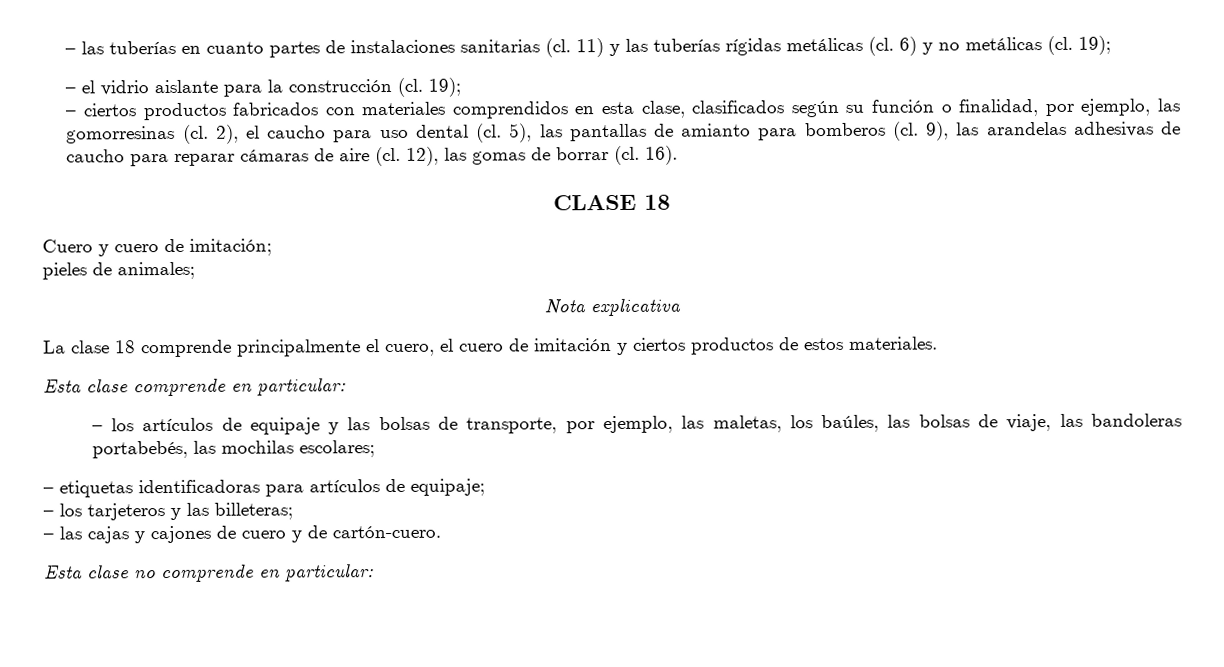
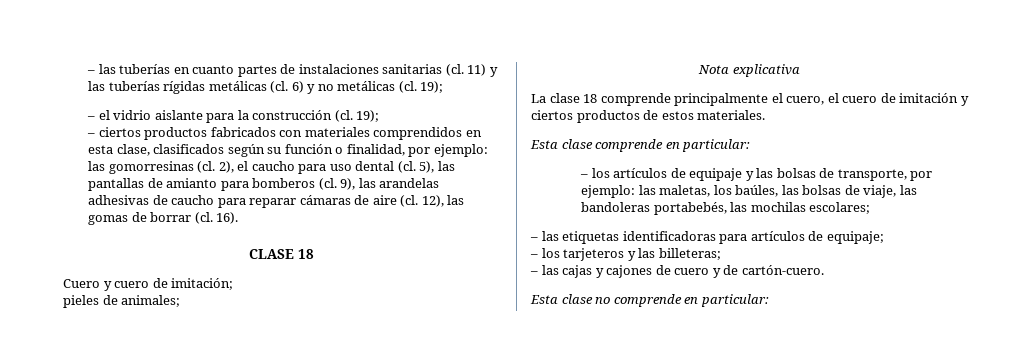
- – ciertos productos fabricados con materiales comprendidos en esta clase, clasificados según su función o finalidad, por ejemplo, las gomorresinas (cl.
+ – ciertos productos fabricados con materiales comprendidos en esta clase, clasificados según su función o finalidad, por ejemplo: las gomorresinas (cl.
- – los artículos de equipaje y las bolsas de transporte, por ejemplo, las maletas, los baúles, las bolsas de viaje, las bandoleras portabebés, las mochilas escolares;
+ – los artículos de equipaje y las bolsas de transporte, por ejemplo: las maletas, los baúles, las bolsas de viaje, las bandoleras portabebés, las mochilas escolares;
- – etiquetas identificadoras para artículos de equipaje;
+ – las etiquetas identificadoras para artículos de equipaje;

